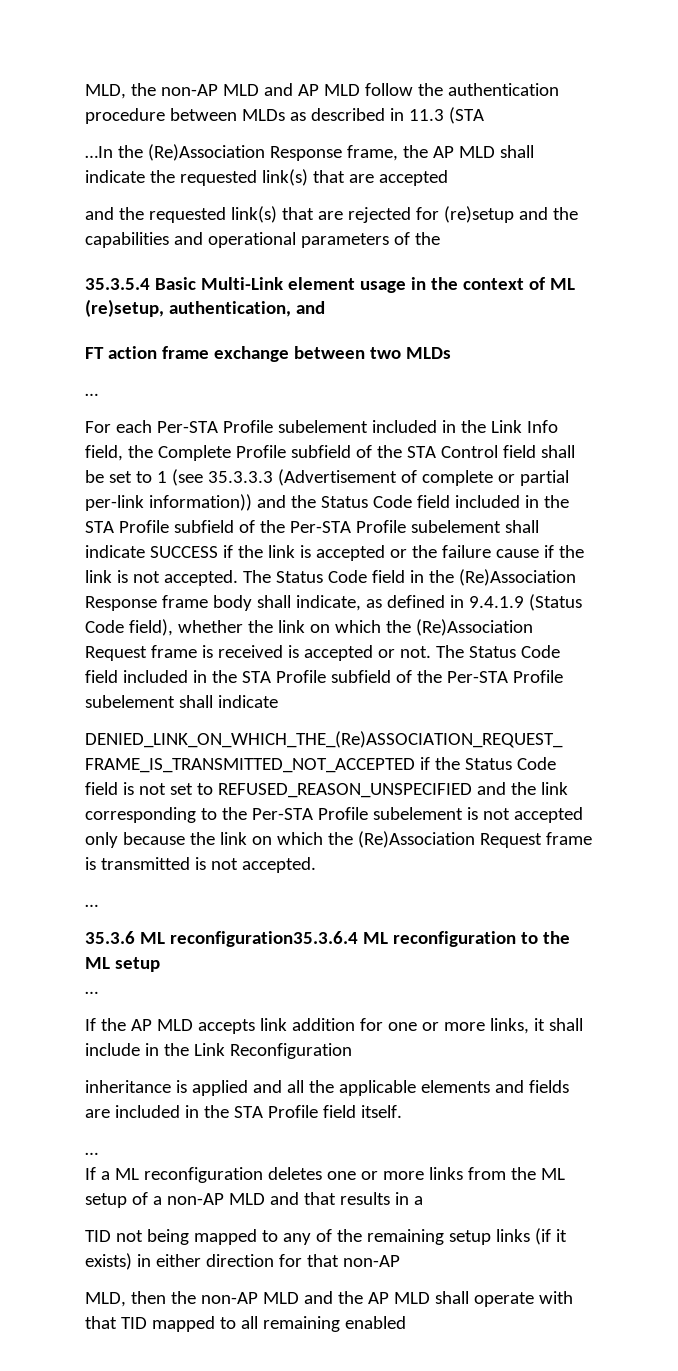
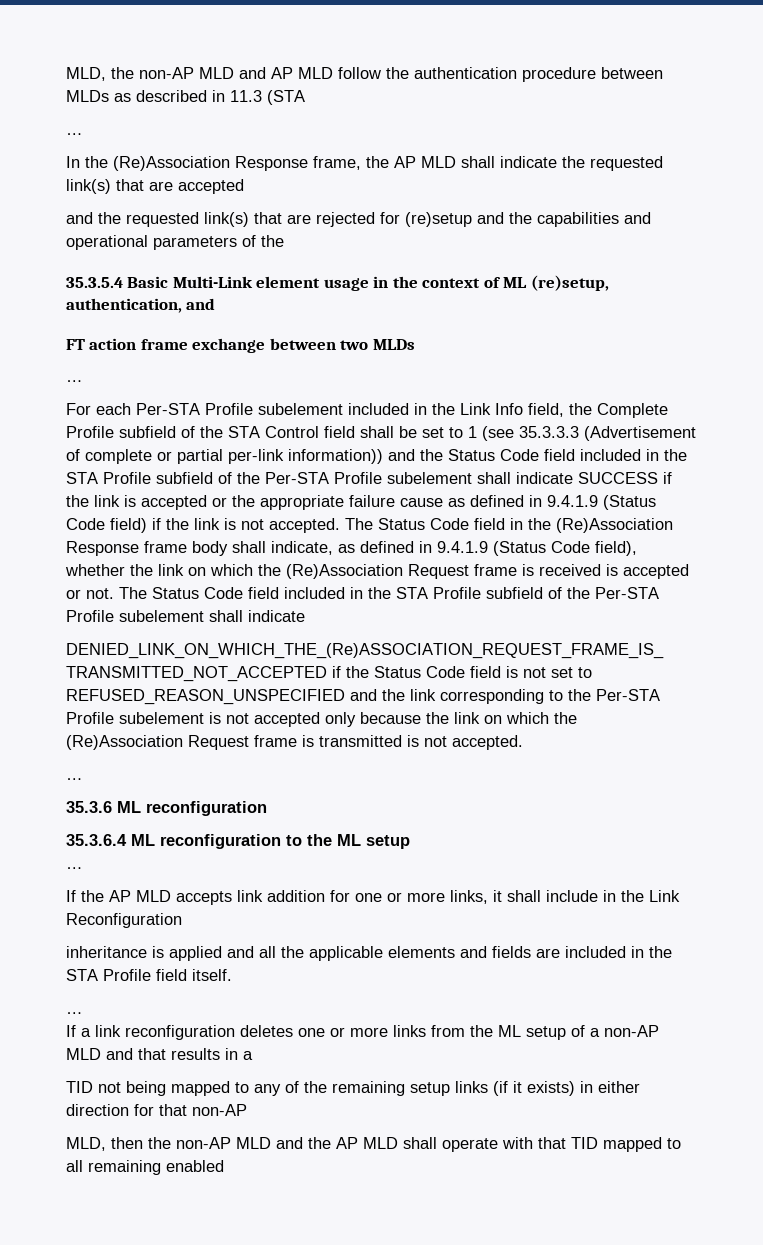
  MLD, the non-AP MLD and AP MLD follow the authentication procedure between MLDs as described in 11.3 (STA
- …In the (Re)Association Response frame, the AP MLD shall indicate the requested link(s) that are accepted
+ …
+ In the (Re)Association Response frame, the AP MLD shall indicate the requested link(s) that are accepted
- For each Per-STA Profile subelement included in the Link Info field, the Complete Profile subfield of the STA Control field shall be set to 1 (see 35.3.3.3 (Advertisement of complete or partial per-link information)) and the Status Code field included in the STA Profile subfield of the Per-STA Profile subelement shall indicate SUCCESS if the link is accepted or the failure cause if the link is not accepted.
+ For each Per-STA Profile subelement included in the Link Info field, the Complete Profile subfield of the STA Control field shall be set to 1 (see 35.3.3.3 (Advertisement of complete or partial per-link information)) and the Status Code field included in the STA Profile subfield of the Per-STA Profile subelement shall indicate SUCCESS if the link is accepted or the appropriate failure cause as defined in 9.4.1.9 (Status Code field) if the link is not accepted.
- 35.3.6 ML reconfiguration35.3.6.4 ML reconfiguration to the ML setup
+ 35.3.6 ML reconfiguration
+ 35.3.6.4 ML reconfiguration to the ML setup
- If a ML reconfiguration deletes one or more links from the ML setup of a non-AP MLD and that results in a
+ If a link reconfiguration deletes one or more links from the ML setup of a non-AP MLD and that results in a

